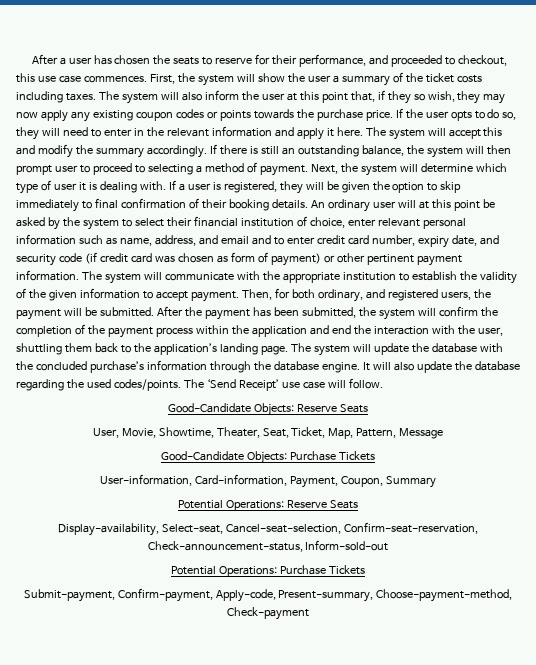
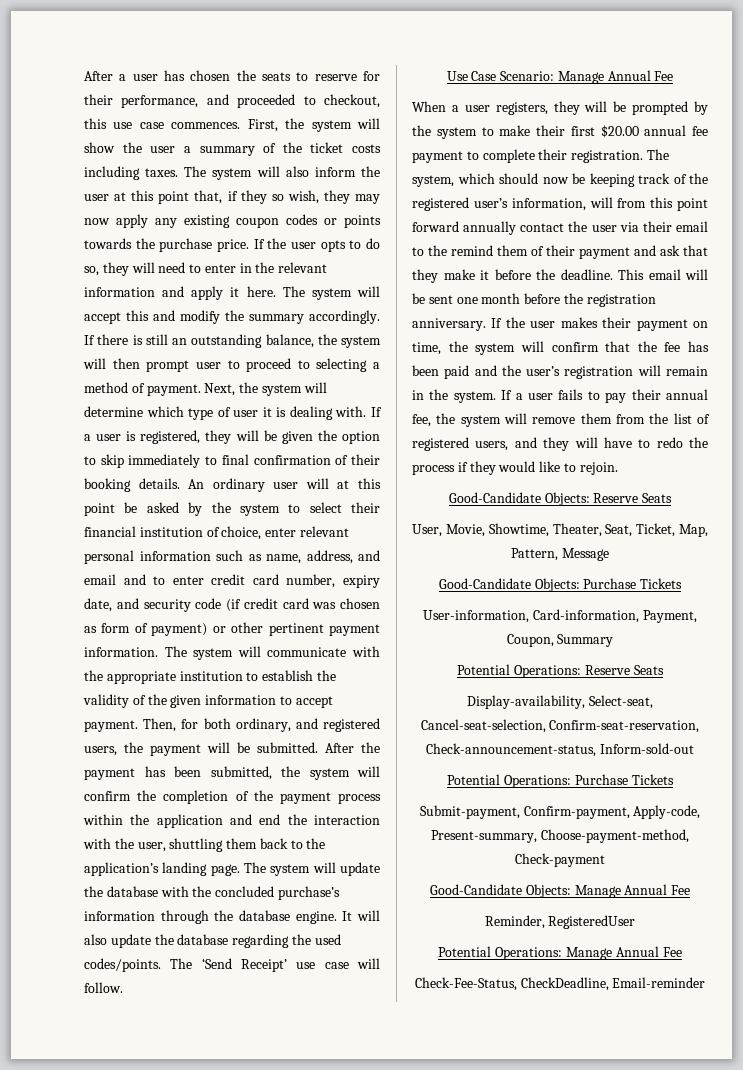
+ Use Case Scenario: Manage Annual Fee
+ When a user registers, they will be prompted by the system to make their first $20.00 annual fee payment to complete their registration. The system, which should now be keeping track of the registered user’s information, will from this point forward annually contact the user via their email to the remind them of their payment and ask that they make it before the deadline. This email will be sent one month before the registration anniversary. If the user makes their payment on time, the system will confirm that the fee has been paid and the user’s registration will remain in the system. If a user fails to pay their annual fee, the system will remove them from the list of registered users, and they will have to redo the process if they would like to rejoin.
+ Good-Candidate Objects: Manage Annual Fee
+ Reminder, RegisteredUser
+ Potential Operations: Manage Annual Fee
+ Check-Fee-Status, CheckDeadline, Email-reminder

